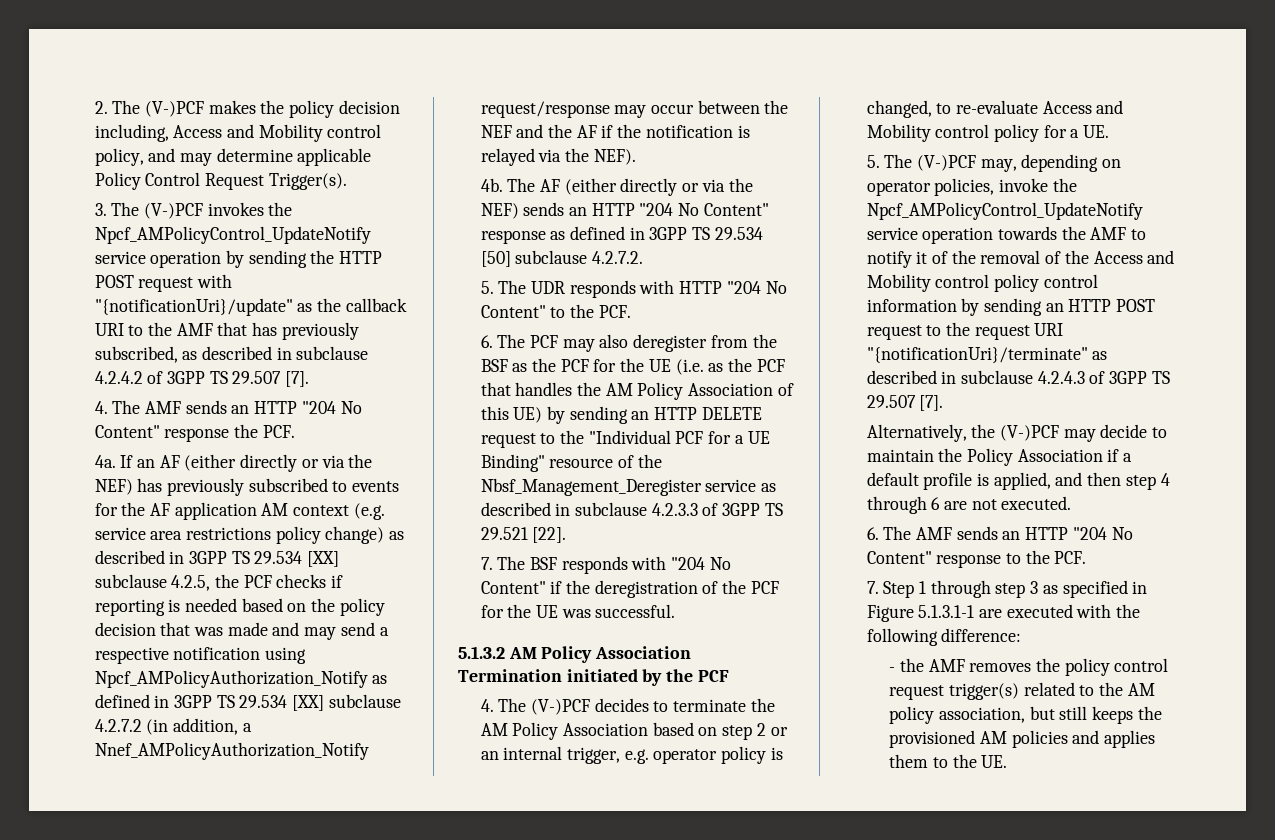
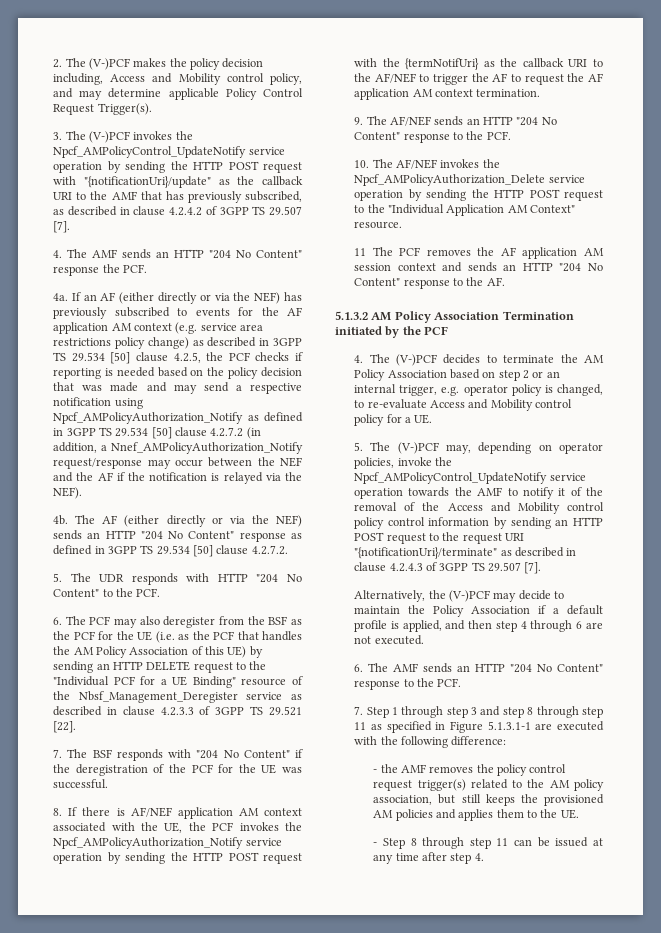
- 3. The (V-)PCF invokes the Npcf_AMPolicyControl_UpdateNotify service operation by sending the HTTP POST request with "{notificationUri}/update" as the callback URI to the AMF that has previously subscribed, as described in subclause 4.2.4.2 of 3GPP TS 29.507 [7].
+ 3. The (V-)PCF invokes the Npcf_AMPolicyControl_UpdateNotify service operation by sending the HTTP POST request with "{notificationUri}/update" as the callback URI to the AMF that has previously subscribed, as described in clause 4.2.4.2 of 3GPP TS 29.507 [7].
- If an AF (either directly or via the NEF) has previously subscribed to events for the AF application AM context (e.g. service area restrictions policy change) as described in 3GPP TS 29.534 [XX] subclause 4.2.5, the PCF checks if reporting is needed based on the policy decision that was made and may send a respective notification using Npcf_AMPolicyAuthorization_Notify as defined in 3GPP TS 29.534 [XX] subclause 4.2.7.2 (in addition, a Nnef_AMPolicyAuthorization_Notify request/response may occur between the NEF and the AF if the notification is relayed via the NEF).
+ If an AF (either directly or via the NEF) has previously subscribed to events for the AF application AM context (e.g. service area restrictions policy change) as described in 3GPP TS 29.534 [50] clause 4.2.5, the PCF checks if reporting is needed based on the policy decision that was made and may send a respective notification using Npcf_AMPolicyAuthorization_Notify as defined in 3GPP TS 29.534 [50] clause 4.2.7.2 (in addition, a Nnef_AMPolicyAuthorization_Notify request/response may occur between the NEF and the AF if the notification is relayed via the NEF).
- The AF (either directly or via the NEF) sends an HTTP "204 No Content" response as defined in 3GPP TS 29.534 [50] subclause 4.2.7.2.
+ The AF (either directly or via the NEF) sends an HTTP "204 No Content" response as defined in 3GPP TS 29.534 [50] clause 4.2.7.2.
- 6. The PCF may also deregister from the BSF as the PCF for the UE (i.e. as the PCF that handles the AM Policy Association of this UE) by sending an HTTP DELETE request to the "Individual PCF for a UE Binding" resource of the Nbsf_Management_Deregister service as described in subclause 4.2.3.3 of 3GPP TS 29.521 [22].
+ 6. The PCF may also deregister from the BSF as the PCF for the UE (i.e. as the PCF that handles the AM Policy Association of this UE) by sending an HTTP DELETE request to the "Individual PCF for a UE Binding" resource of the Nbsf_Management_Deregister service as described in clause 4.2.3.3 of 3GPP TS 29.521 [22].
+ 8. If there is AF/NEF application AM context associated with the UE, the PCF invokes the Npcf_AMPolicyAuthorization_Notify service operation by sending the HTTP POST request with the {termNotifUri} as the callback URI to the AF/NEF to trigger the AF to request the AF application AM context termination.
+ 9. The AF/NEF sends an HTTP "204 No Content" response to the PCF.
+ 10. The AF/NEF invokes the Npcf_AMPolicyAuthorization_Delete service operation by sending the HTTP POST request to the "Individual Application AM Context" resource.
+ 11 The PCF removes the AF application AM session context and sends an HTTP "204 No Content" response to the AF.
- 5. The (V-)PCF may, depending on operator policies, invoke the Npcf_AMPolicyControl_UpdateNotify service operation towards the AMF to notify it of the removal of the Access and Mobility control policy control information by sending an HTTP POST request to the request URI "{notificationUri}/terminate" as described in subclause 4.2.4.3 of 3GPP TS 29.507 [7].
+ 5. The (V-)PCF may, depending on operator policies, invoke the Npcf_AMPolicyControl_UpdateNotify service operation towards the AMF to notify it of the removal of the Access and Mobility control policy control information by sending an HTTP POST request to the request URI "{notificationUri}/terminate" as described in clause 4.2.4.3 of 3GPP TS 29.507 [7].
- 7. Step 1 through step 3 as specified in Figure 5.1.3.1-1 are executed with the following difference:
+ 7. Step 1 through step 3 and step 8 through step 11 as specified in Figure 5.1.3.1-1 are executed with the following difference:
+ - Step 8 through step 11 can be issued at any time after step 4.

